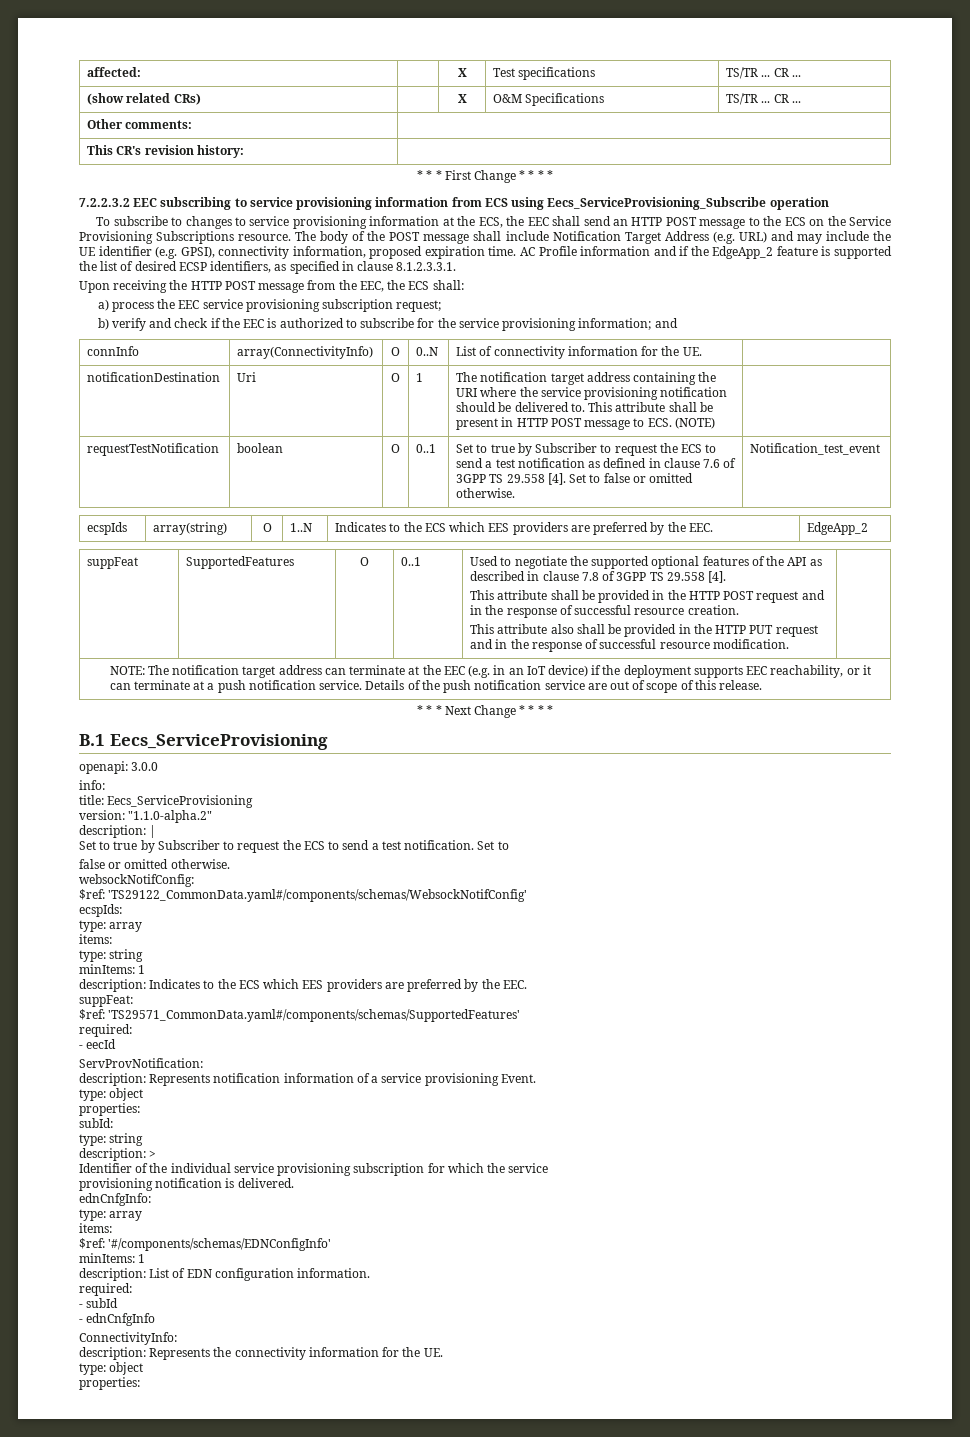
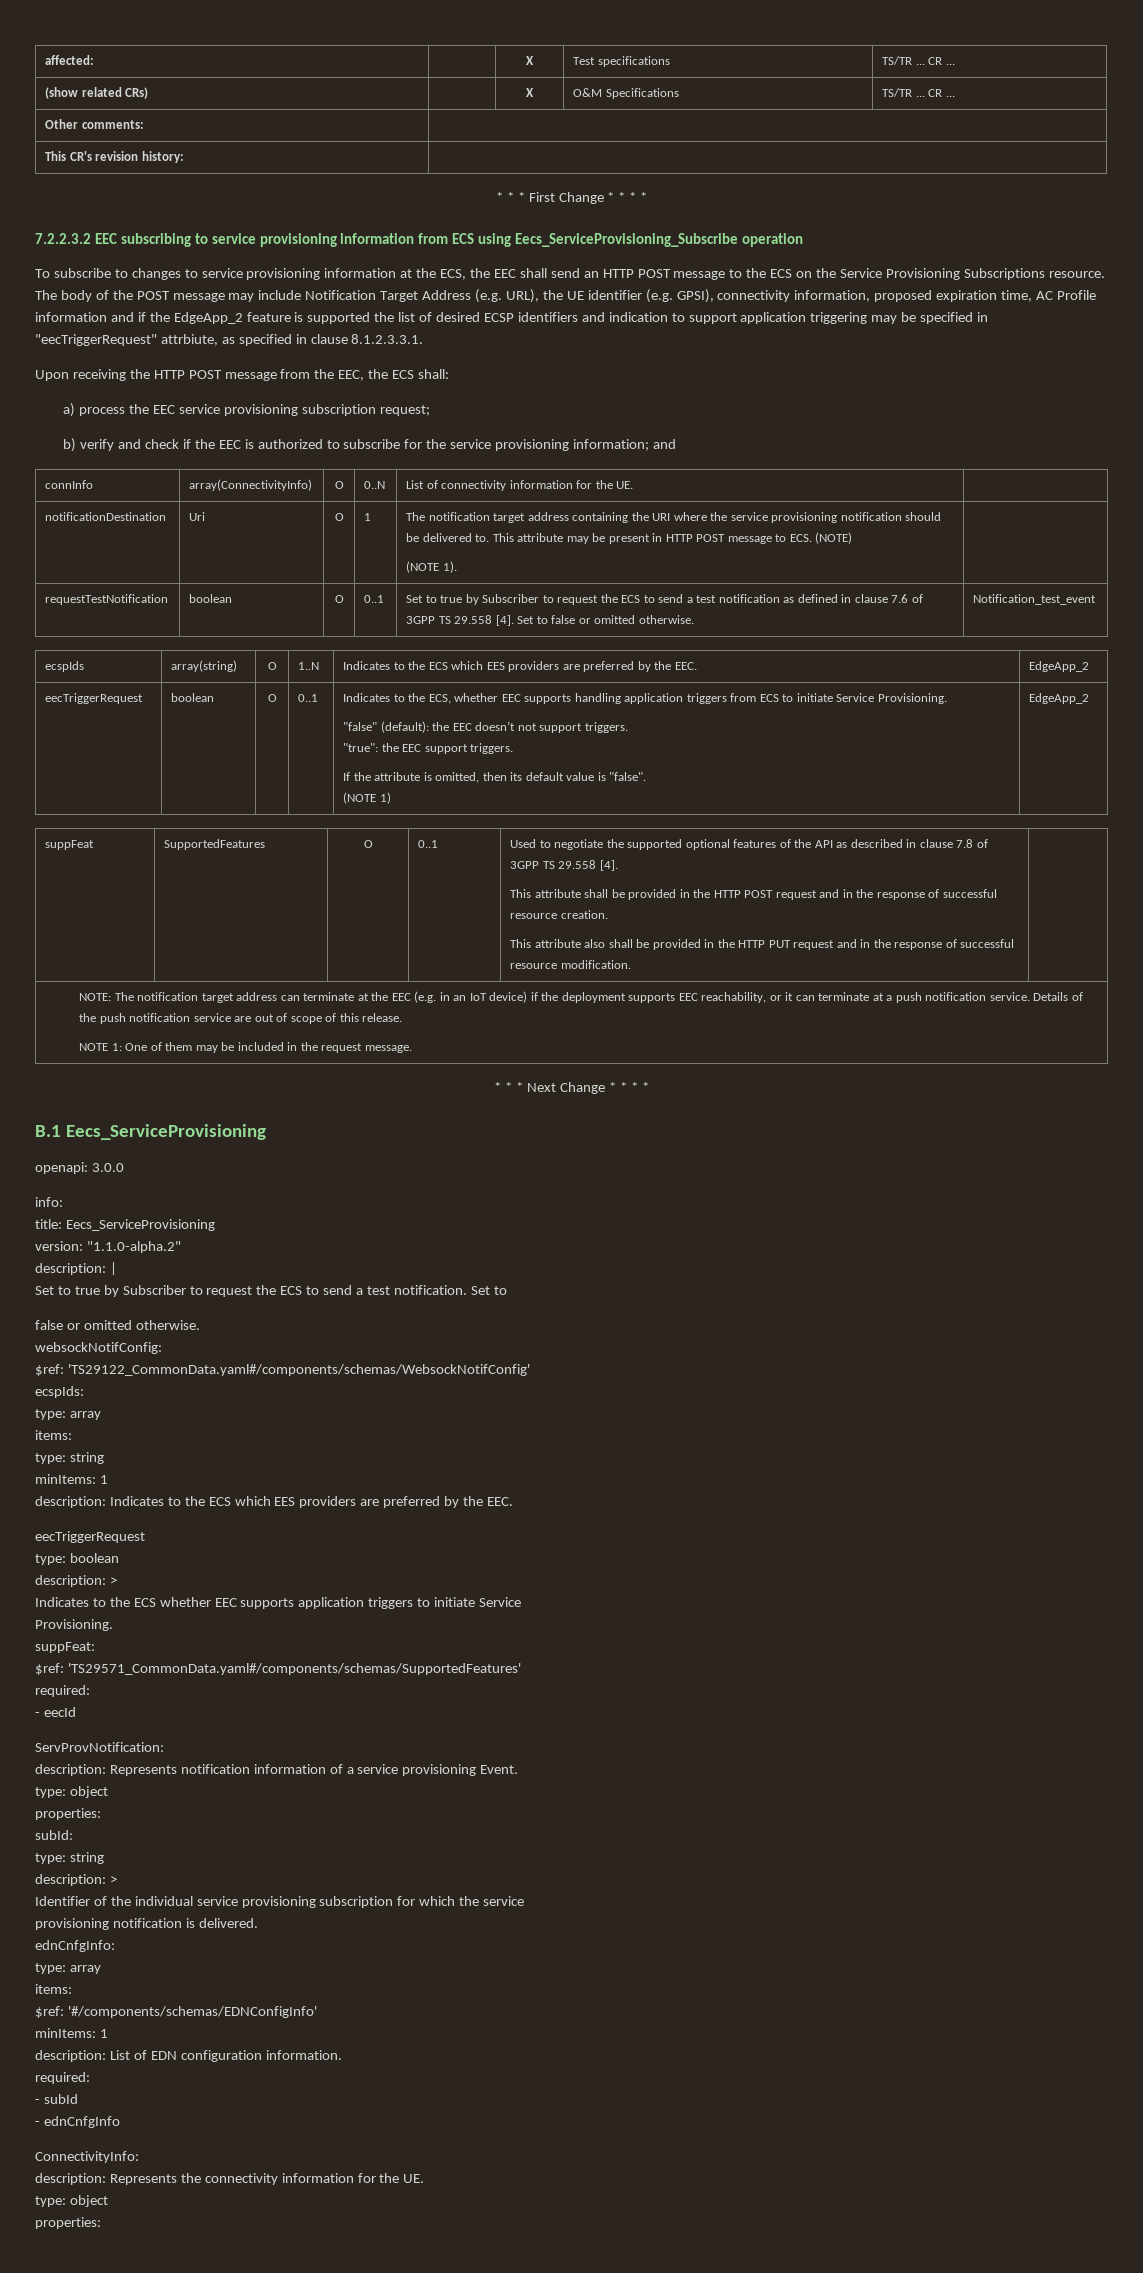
- The body of the POST message shall include Notification Target Address (e.g. URL) and may include the UE identifier (e.g. GPSI), connectivity information, proposed expiration time. AC Profile information and if the EdgeApp_2 feature is supported the list of desired ECSP identifiers, as specified in clause 8.1.2.3.3.1.
+ The body of the POST message may include Notification Target Address (e.g. URL), the UE identifier (e.g. GPSI), connectivity information, proposed expiration time, AC Profile information and if the EdgeApp_2 feature is supported the list of desired ECSP identifiers and indication to support application triggering may be specified in "eecTriggerRequest" attrbiute, as specified in clause 8.1.2.3.3.1.
- notificationDestination | Uri | O | 1 | The notification target address containing the URI where the service provisioning notification should be delivered to. This attribute shall be present in HTTP POST message to ECS. (NOTE) |
+ notificationDestination | Uri | O | 1 | The notification target address containing the URI where the service provisioning notification should be delivered to. This attribute may be present in HTTP POST message to ECS. (NOTE)
+ (NOTE 1). |
+ eecTriggerRequest | boolean | O | 0..1 | Indicates to the ECS, whether EEC supports handling application triggers from ECS to initiate Service Provisioning.
+ "false" (default): the EEC doesn’t not support triggers.
+ "true": the EEC support triggers.
+ If the attribute is omitted, then its default value is "false".
+ (NOTE 1) | EdgeApp_2
+ NOTE 1: One of them may be included in the request message.
  description: Indicates to the ECS which EES providers are preferred by the EEC.
+ eecTriggerRequest
+ type: boolean
+ description: >
+ Indicates to the ECS whether EEC supports application triggers to initiate Service
+ Provisioning.

